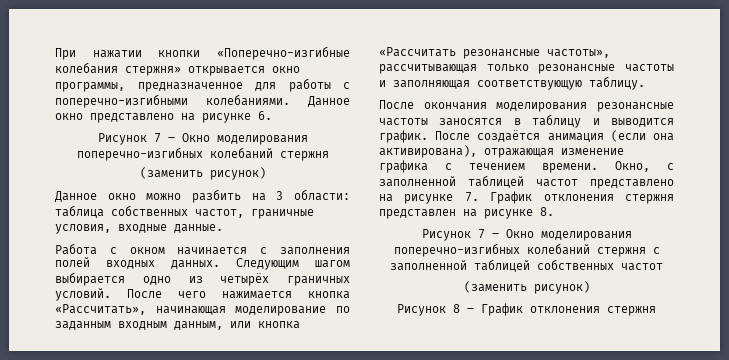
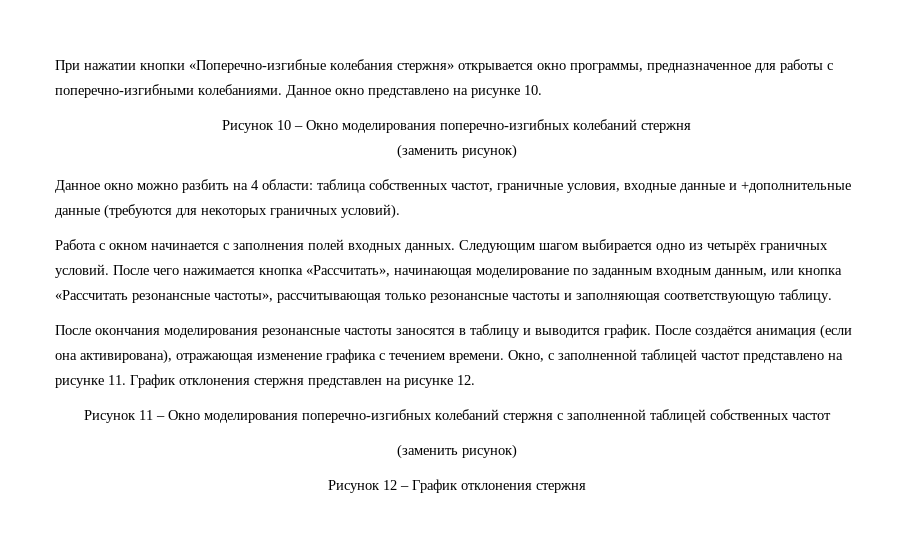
- Данное окно представлено на рисунке 6.
- Рисунок 7 – Окно моделирования поперечно-изгибных колебаний стержня
+ Данное окно представлено на рисунке 10.
+ Рисунок 10 – Окно моделирования поперечно-изгибных колебаний стержня
- Данное окно можно разбить на 3 области: таблица собственных частот, граничные условия, входные данные.
+ Данное окно можно разбить на 4 области: таблица собственных частот, граничные условия, входные данные и +дополнительные данные (требуются для некоторых граничных условий).
- Окно, с заполненной таблицей частот представлено на рисунке 7. График отклонения стержня представлен на рисунке 8.
- Рисунок 7 – Окно моделирования поперечно-изгибных колебаний стержня с заполненной таблицей собственных частот
+ Окно, с заполненной таблицей частот представлено на рисунке 11. График отклонения стержня представлен на рисунке 12.
+ Рисунок 11 – Окно моделирования поперечно-изгибных колебаний стержня с заполненной таблицей собственных частот
- Рисунок 8 – График отклонения стержня
+ Рисунок 12 – График отклонения стержня

